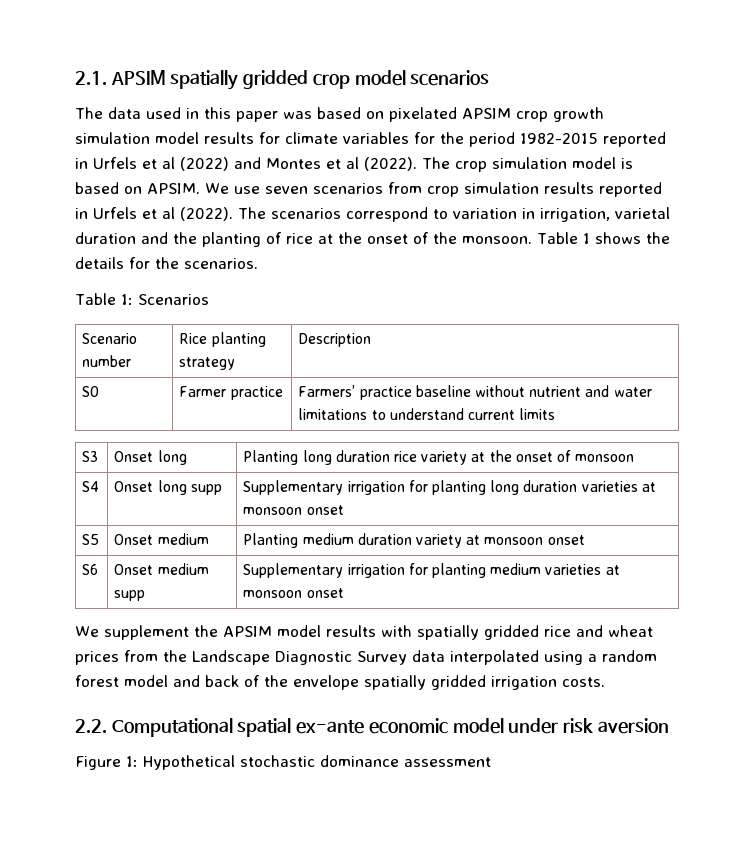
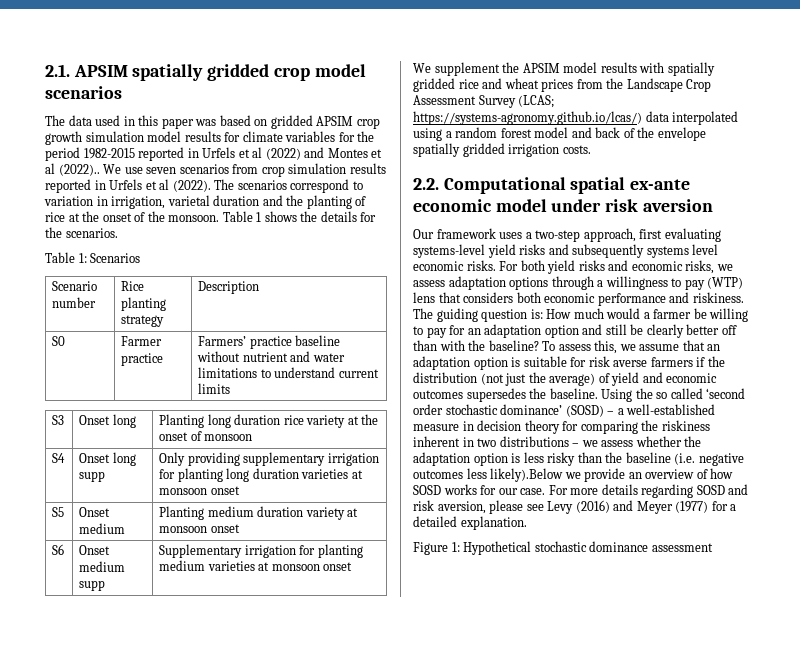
- The data used in this paper was based on pixelated APSIM crop growth simulation model results for climate variables for the period 1982-2015 reported in Urfels et al (2022) and Montes et al (2022). The crop simulation model is based on APSIM.
+ The data used in this paper was based on gridded APSIM crop growth simulation model results for climate variables for the period 1982-2015 reported in Urfels et al (2022) and Montes et al (2022)..
- S4 | Onset long supp | Supplementary irrigation for planting long duration varieties at monsoon onset
+ S4 | Onset long supp | Only providing supplementary irrigation for planting long duration varieties at monsoon onset
- We supplement the APSIM model results with spatially gridded rice and wheat prices from the Landscape Diagnostic Survey data interpolated using a random forest model and back of the envelope spatially gridded irrigation costs.
+ We supplement the APSIM model results with spatially gridded rice and wheat prices from the Landscape Crop Assessment Survey (LCAS; https://systems-agronomy.github.io/lcas/) data interpolated using a random forest model and back of the envelope spatially gridded irrigation costs.
+ Our framework uses a two-step approach, first evaluating systems-level yield risks and subsequently systems level economic risks. For both yield risks and economic risks, we assess adaptation options through a willingness to pay (WTP) lens that considers both economic performance and riskiness. The guiding question is: How much would a farmer be willing to pay for an adaptation option and still be clearly better off than with the baseline? To assess this, we assume that an adaptation option is suitable for risk averse farmers if the distribution (not just the average) of yield and economic outcomes supersedes the baseline. Using the so called ‘second order stochastic dominance’ (SOSD) – a well-established measure in decision theory for comparing the riskiness inherent in two distributions – we assess whether the adaptation option is less risky than the baseline (i.e. negative outcomes less likely).Below we provide an overview of how SOSD works for our case. For more details regarding SOSD and risk aversion, please see Levy (2016) and Meyer (1977) for a detailed explanation.

